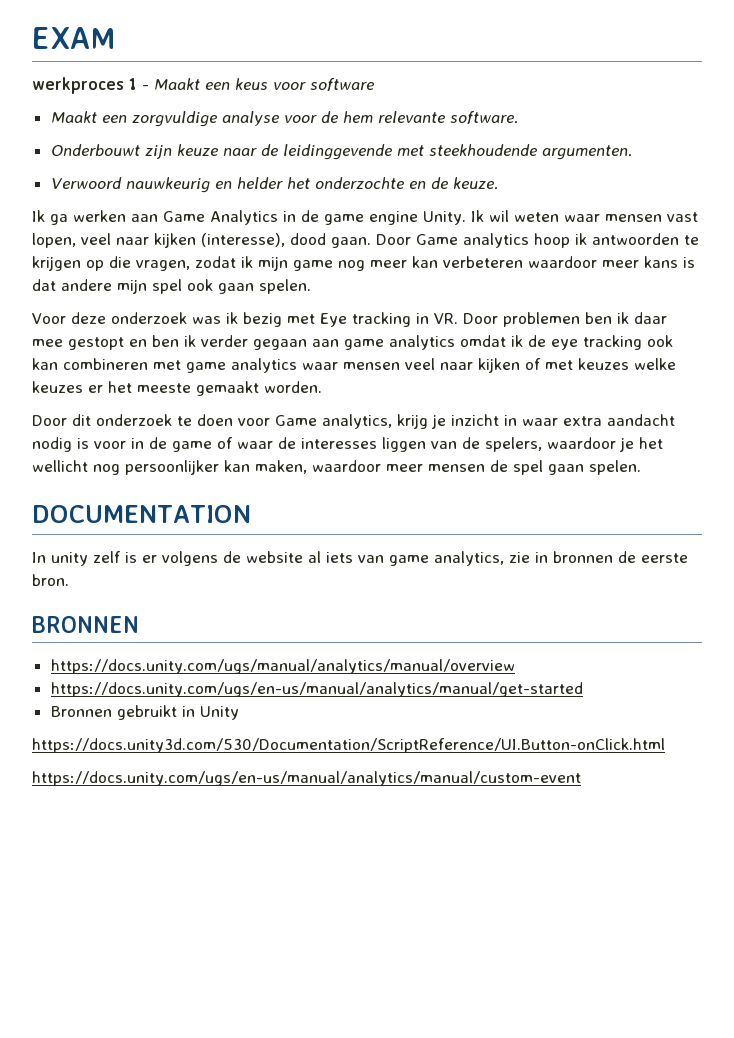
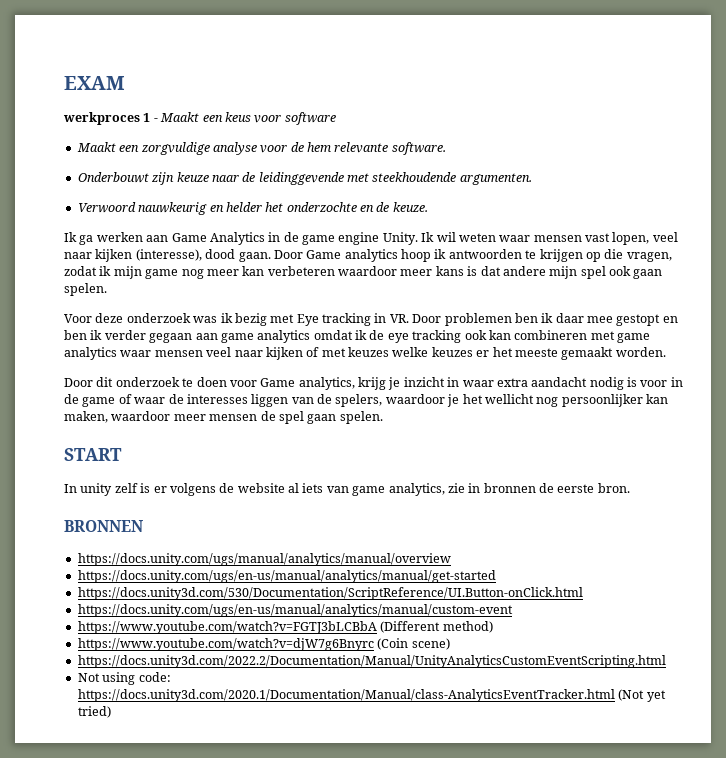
- DOCUMENTATION
+ START
- Bronnen gebruikt in Unity
  https://docs.unity3d.com/530/Documentation/ScriptReference/UI.Button-onClick.html
  https://docs.unity.com/ugs/en-us/manual/analytics/manual/custom-event
+ https://www.youtube.com/watch?v=FGTJ3bLCBbA (Different method)
+ https://www.youtube.com/watch?v=djW7g6Bnyrc (Coin scene)
+ https://docs.unity3d.com/2022.2/Documentation/Manual/UnityAnalyticsCustomEventScripting.html
+ Not using code: https://docs.unity3d.com/2020.1/Documentation/Manual/class-AnalyticsEventTracker.html (Not yet tried)

